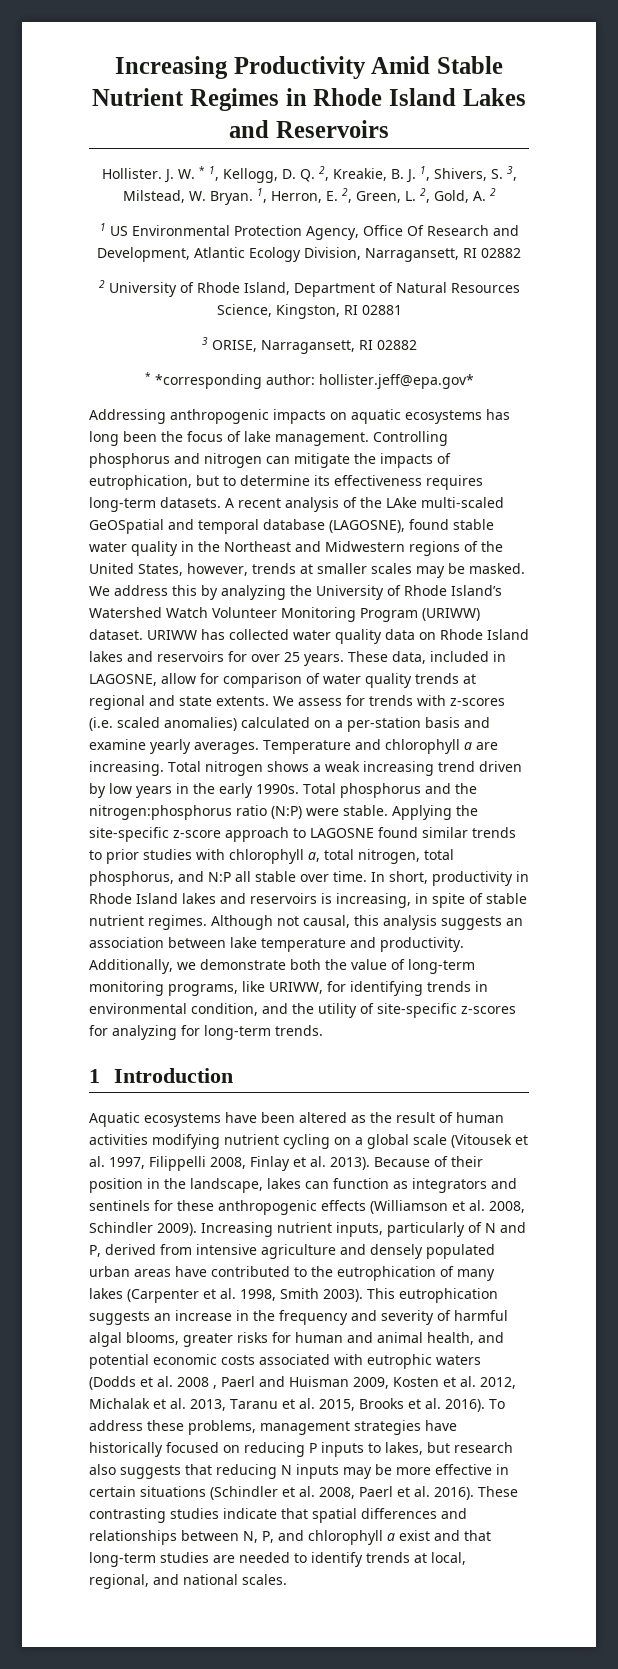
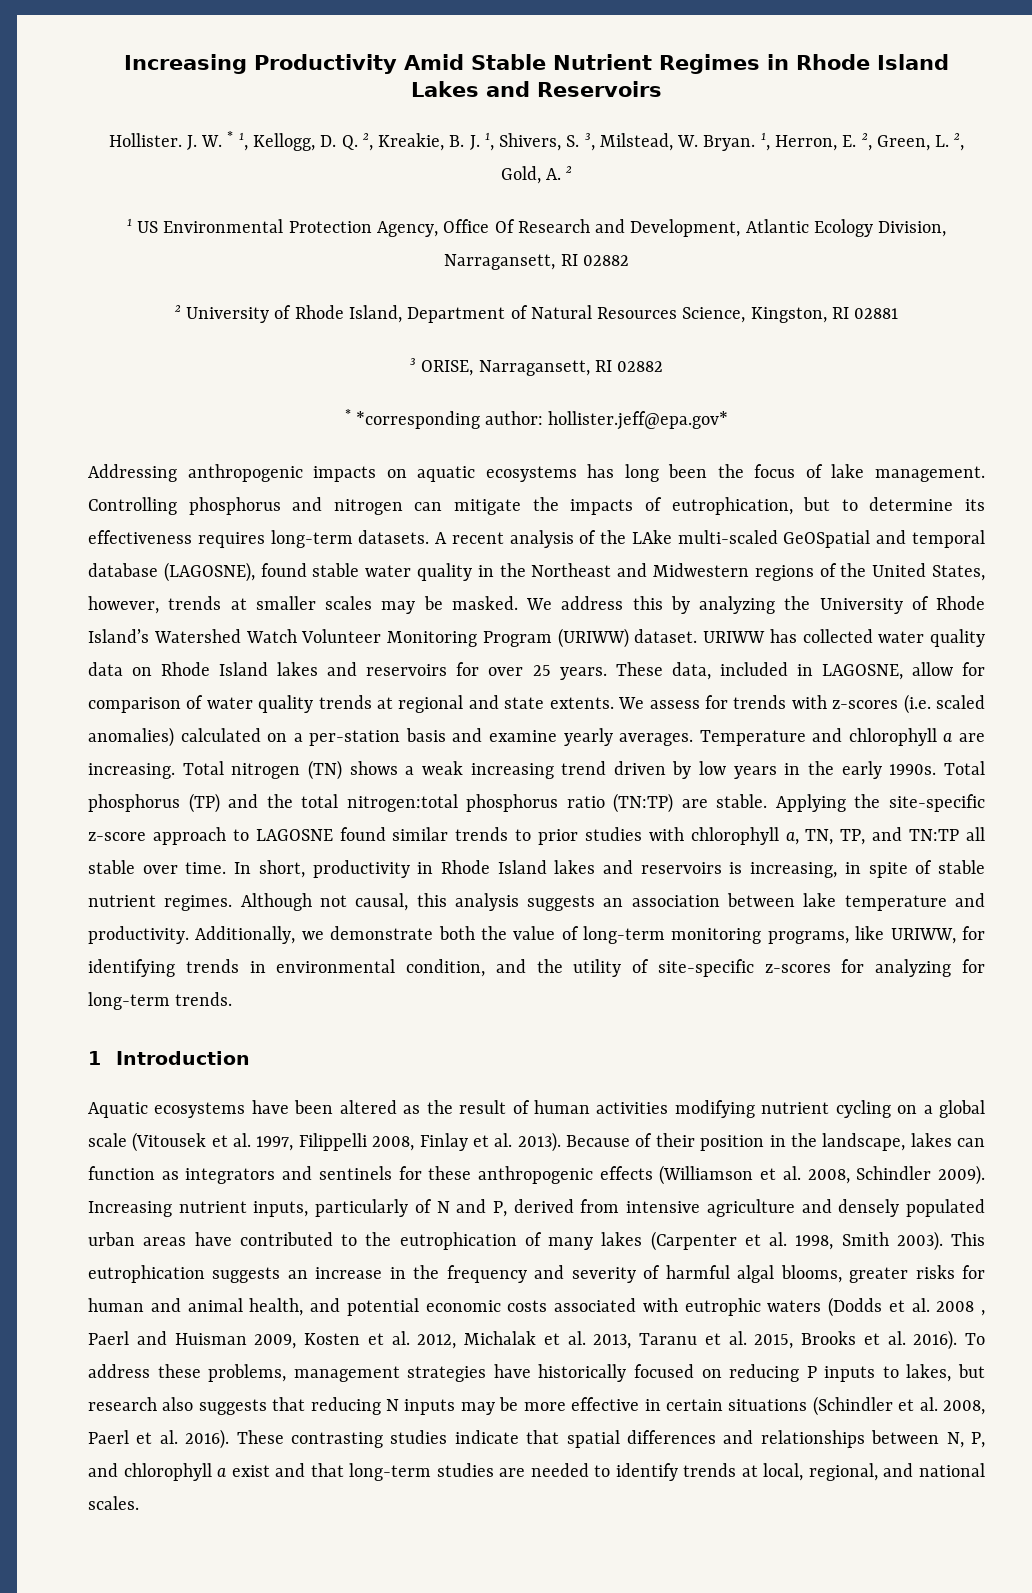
- Total nitrogen shows a weak increasing trend driven by low years in the early 1990s.
+ Total nitrogen (TN) shows a weak increasing trend driven by low years in the early 1990s.
- Total phosphorus and the nitrogen:phosphorus ratio (N:P) were stable.
+ Total phosphorus (TP) and the total nitrogen:total phosphorus ratio (TN:TP) are stable.
- Applying the site-specific z-score approach to LAGOSNE found similar trends to prior studies with chlorophyll a, total nitrogen, total phosphorus, and N:P all stable over time.
+ Applying the site-specific z-score approach to LAGOSNE found similar trends to prior studies with chlorophyll a, TN, TP, and TN:TP all stable over time.

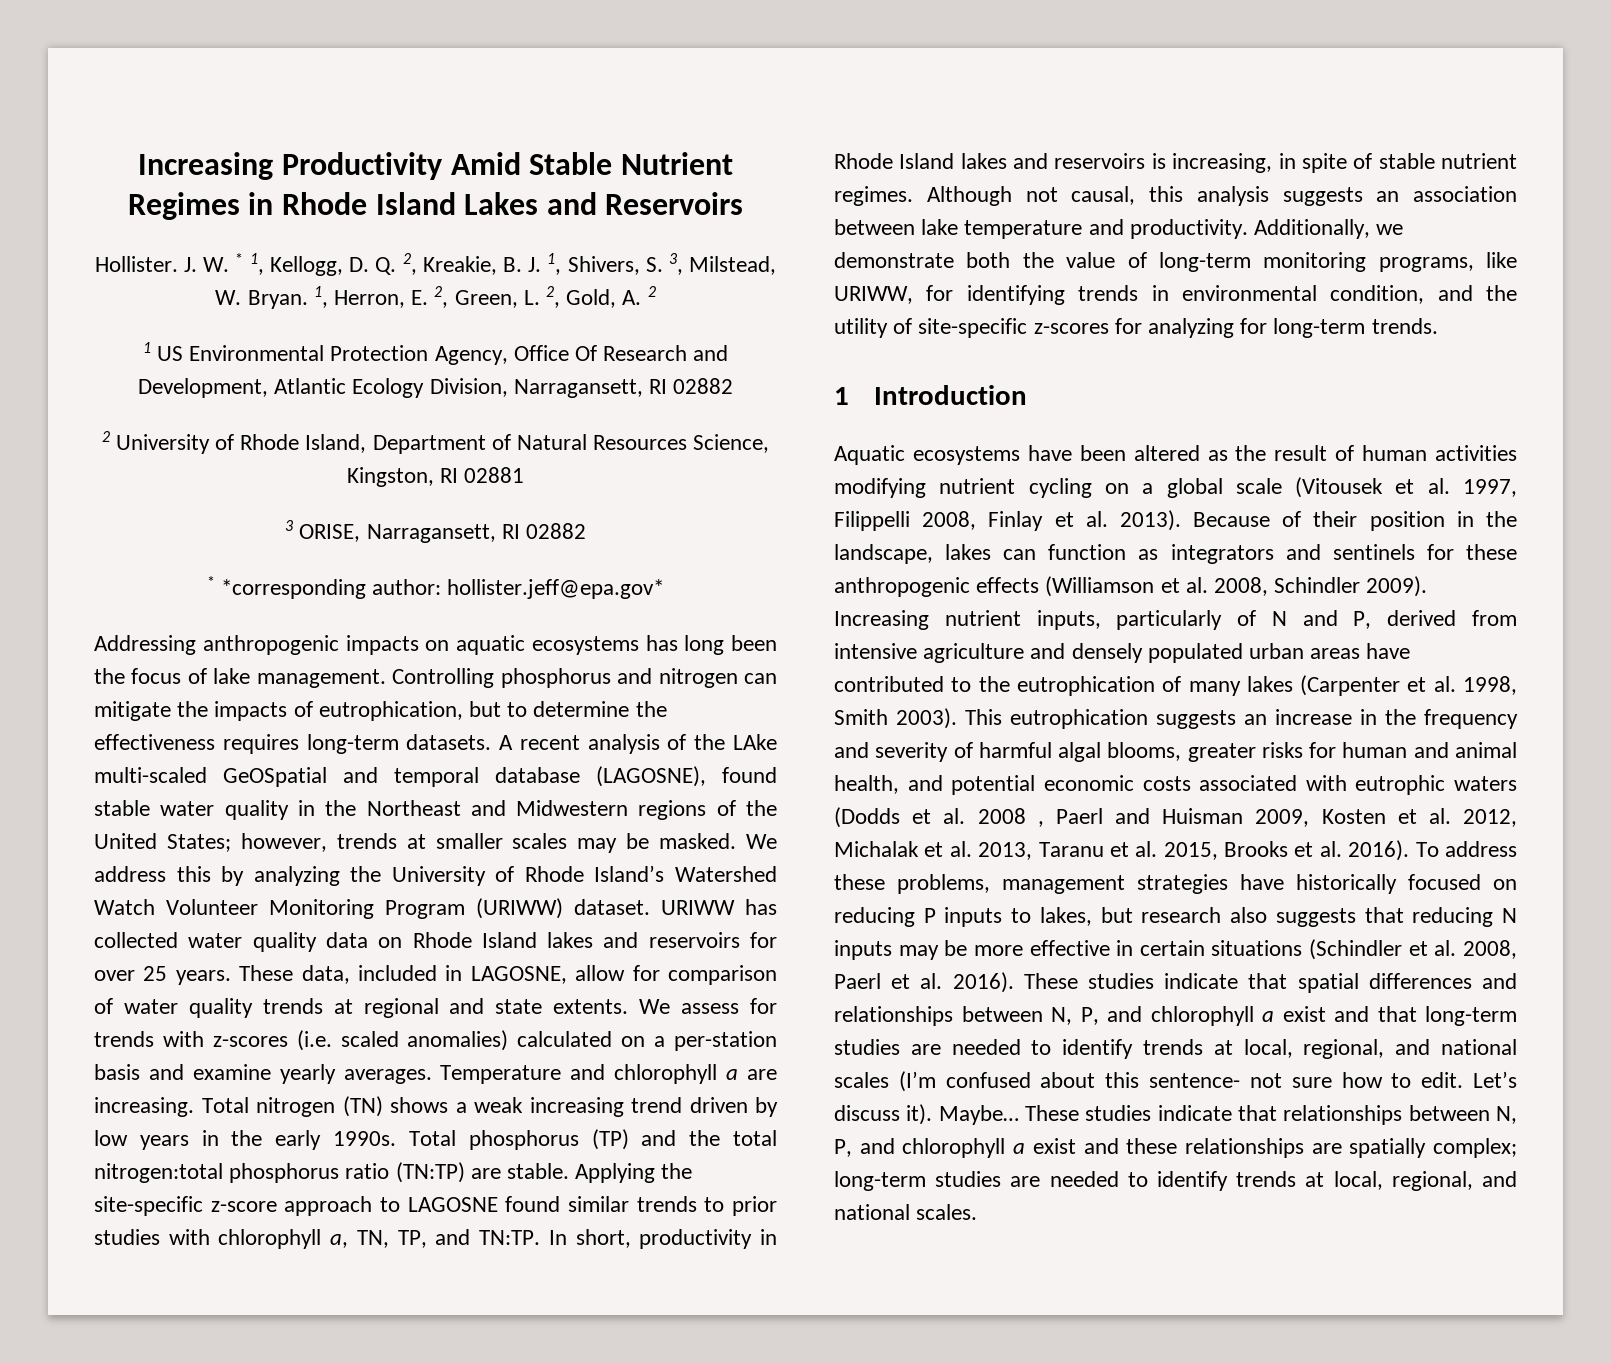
- Controlling phosphorus and nitrogen can mitigate the impacts of eutrophication, but to determine its effectiveness requires long-term datasets.
+ Controlling phosphorus and nitrogen can mitigate the impacts of eutrophication, but to determine the effectiveness requires long-term datasets.
- A recent analysis of the LAke multi-scaled GeOSpatial and temporal database (LAGOSNE), found stable water quality in the Northeast and Midwestern regions of the United States, however, trends at smaller scales may be masked.
+ A recent analysis of the LAke multi-scaled GeOSpatial and temporal database (LAGOSNE), found stable water quality in the Northeast and Midwestern regions of the United States; however, trends at smaller scales may be masked.
- Applying the site-specific z-score approach to LAGOSNE found similar trends to prior studies with chlorophyll a, TN, TP, and TN:TP all stable over time.
+ Applying the site-specific z-score approach to LAGOSNE found similar trends to prior studies with chlorophyll a, TN, TP, and TN:TP.
- These contrasting studies indicate that spatial differences and relationships between N, P, and chlorophyll a exist and that long-term studies are needed to identify trends at local, regional, and national scales.
+ These studies indicate that spatial differences and relationships between N, P, and chlorophyll a exist and that long-term studies are needed to identify trends at local, regional, and national scales (I’m confused about this sentence- not sure how to edit. Let’s discuss it). Maybe… These studies indicate that relationships between N, P, and chlorophyll a exist and these relationships are spatially complex; long-term studies are needed to identify trends at local, regional, and national scales.

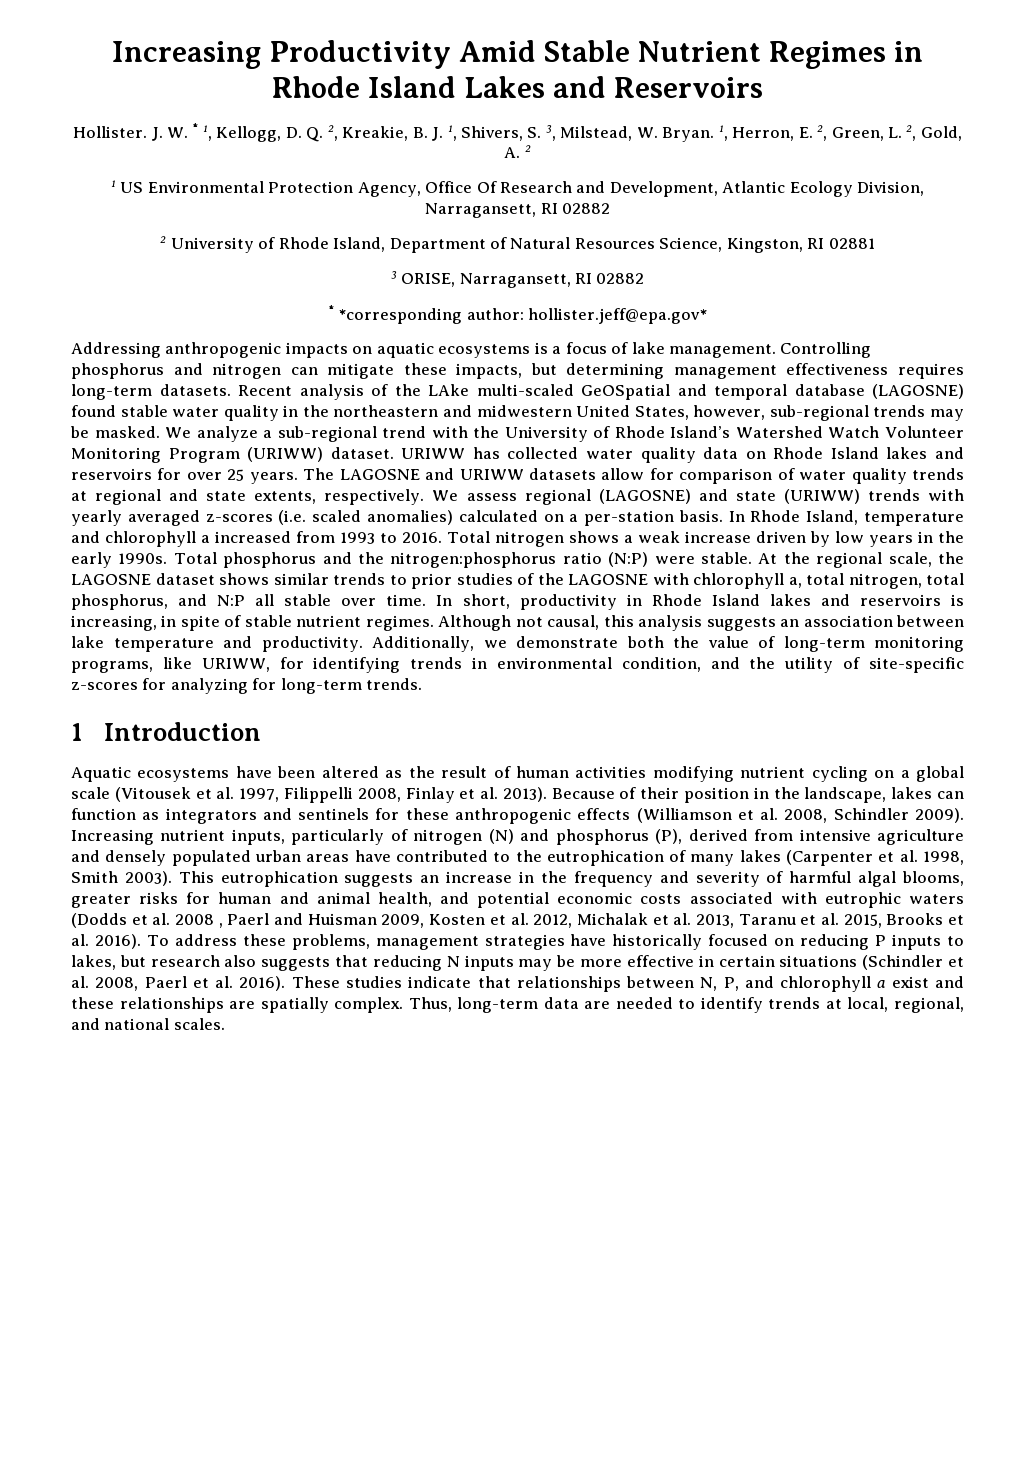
- Addressing anthropogenic impacts on aquatic ecosystems has long been the focus of lake management.
+ Addressing anthropogenic impacts on aquatic ecosystems is a focus of lake management.
- Controlling phosphorus and nitrogen can mitigate the impacts of eutrophication, but to determine the effectiveness requires long-term datasets.
+ Controlling phosphorus and nitrogen can mitigate these impacts, but determining management effectiveness requires long-term datasets.
- A recent analysis of the LAke multi-scaled GeOSpatial and temporal database (LAGOSNE), found stable water quality in the Northeast and Midwestern regions of the United States; however, trends at smaller scales may be masked. We address this by analyzing the University of Rhode Island’s Watershed Watch Volunteer Monitoring Program (URIWW) dataset.
+ Recent analysis of the LAke multi-scaled GeOSpatial and temporal database (LAGOSNE) found stable water quality in the northeastern and midwestern United States, however, sub-regional trends may be masked. We analyze a sub-regional trend with the University of Rhode Island’s Watershed Watch Volunteer Monitoring Program (URIWW) dataset.
- These data, included in LAGOSNE, allow for comparison of water quality trends at regional and state extents. We assess for trends with z-scores (i.e. scaled anomalies) calculated on a per-station basis and examine yearly averages. Temperature and chlorophyll a are increasing.
+ The LAGOSNE and URIWW datasets allow for comparison of water quality trends at regional and state extents, respectively. We assess regional (LAGOSNE) and state (URIWW) trends with yearly averaged z-scores (i.e. scaled anomalies) calculated on a per-station basis. In Rhode Island, temperature and chlorophyll a increased from 1993 to 2016.
- Total nitrogen (TN) shows a weak increasing trend driven by low years in the early 1990s.
+ Total nitrogen shows a weak increase driven by low years in the early 1990s.
- Total phosphorus (TP) and the total nitrogen:total phosphorus ratio (TN:TP) are stable. Applying the site-specific z-score approach to LAGOSNE found similar trends to prior studies with chlorophyll a, TN, TP, and TN:TP.
+ Total phosphorus and the nitrogen:phosphorus ratio (N:P) were stable. At the regional scale, the LAGOSNE dataset shows similar trends to prior studies of the LAGOSNE with chlorophyll a, total nitrogen, total phosphorus, and N:P all stable over time.
- Increasing nutrient inputs, particularly of N and P, derived from intensive agriculture and densely populated urban areas have contributed to the eutrophication of many lakes (Carpenter et al. 1998, Smith 2003).
+ Increasing nutrient inputs, particularly of nitrogen (N) and phosphorus (P), derived from intensive agriculture and densely populated urban areas have contributed to the eutrophication of many lakes (Carpenter et al. 1998, Smith 2003).
- These studies indicate that spatial differences and relationships between N, P, and chlorophyll a exist and that long-term studies are needed to identify trends at local, regional, and national scales (I’m confused about this sentence- not sure how to edit. Let’s discuss it). Maybe… These studies indicate that relationships between N, P, and chlorophyll a exist and these relationships are spatially complex; long-term studies are needed to identify trends at local, regional, and national scales.
+ These studies indicate that relationships between N, P, and chlorophyll a exist and these relationships are spatially complex. Thus, long-term data are needed to identify trends at local, regional, and national scales.

